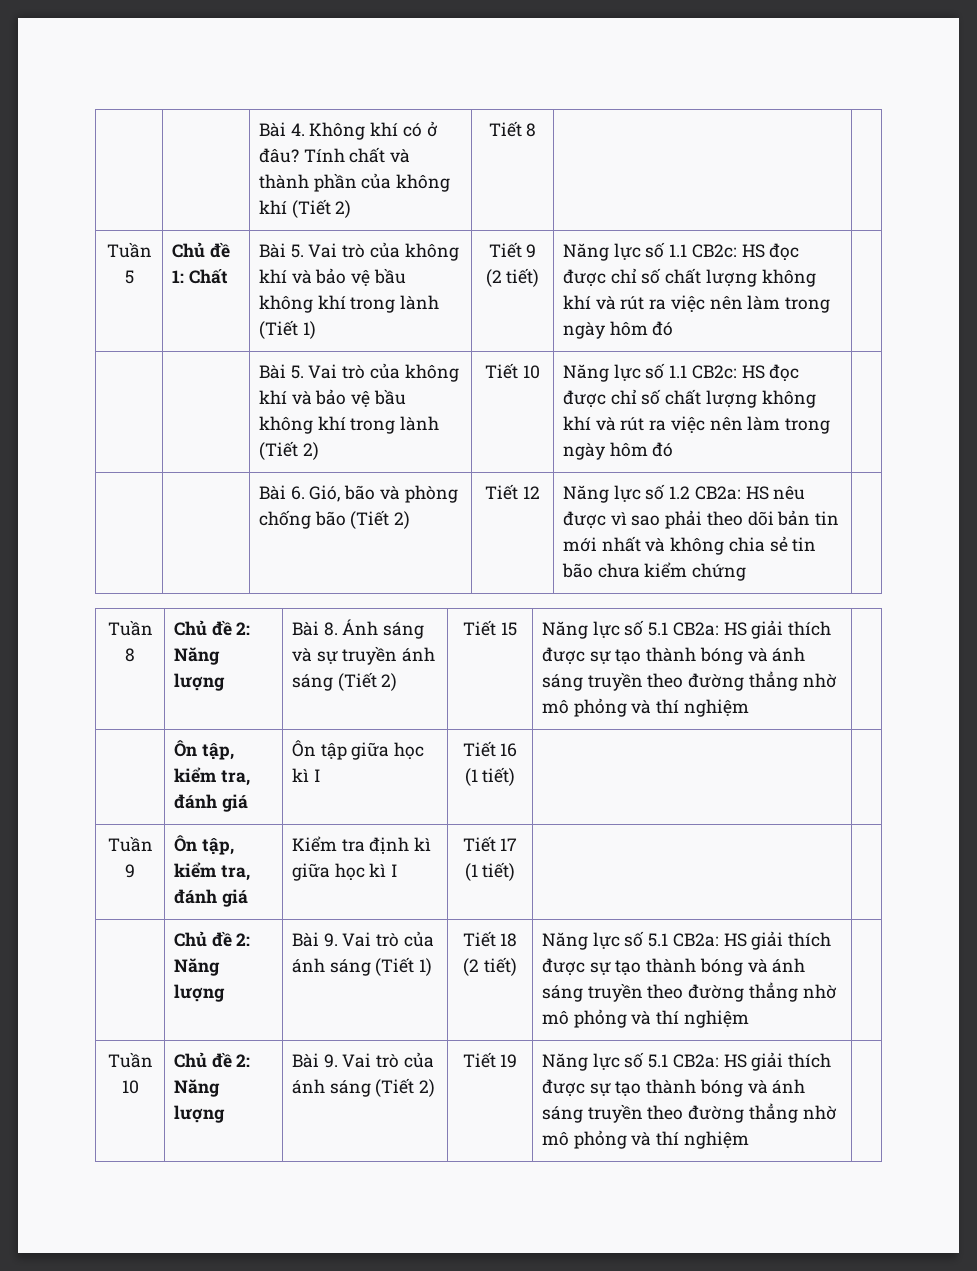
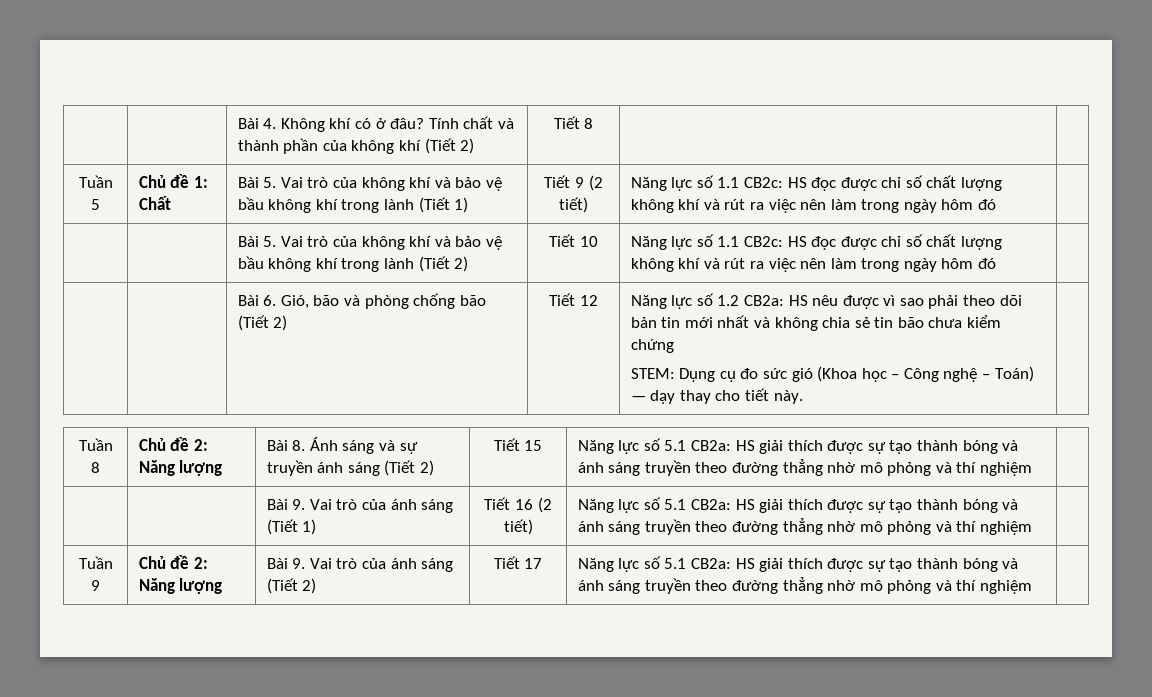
+ STEM: Dụng cụ đo sức gió (Khoa học – Công nghệ – Toán) — dạy thay cho tiết này.
- | Ôn tập, kiểm tra, đánh giá | Ôn tập giữa học kì I | Tiết 16 (1 tiết) | |
- Tuần 9 | Ôn tập, kiểm tra, đánh giá | Kiểm tra định kì giữa học kì I | Tiết 17 (1 tiết) | |
- | Chủ đề 2: Năng lượng | Bài 9. Vai trò của ánh sáng (Tiết 1) | Tiết 18 (2 tiết) | Năng lực số 5.1 CB2a: HS giải thích được sự tạo thành bóng và ánh sáng truyền theo đường thẳng nhờ mô phỏng và thí nghiệm
+ | | Bài 9. Vai trò của ánh sáng (Tiết 1) | Tiết 16 (2 tiết) | Năng lực số 5.1 CB2a: HS giải thích được sự tạo thành bóng và ánh sáng truyền theo đường thẳng nhờ mô phỏng và thí nghiệm |
- Tuần 10
+ Tuần 9
- Tiết 19
+ Tiết 17

